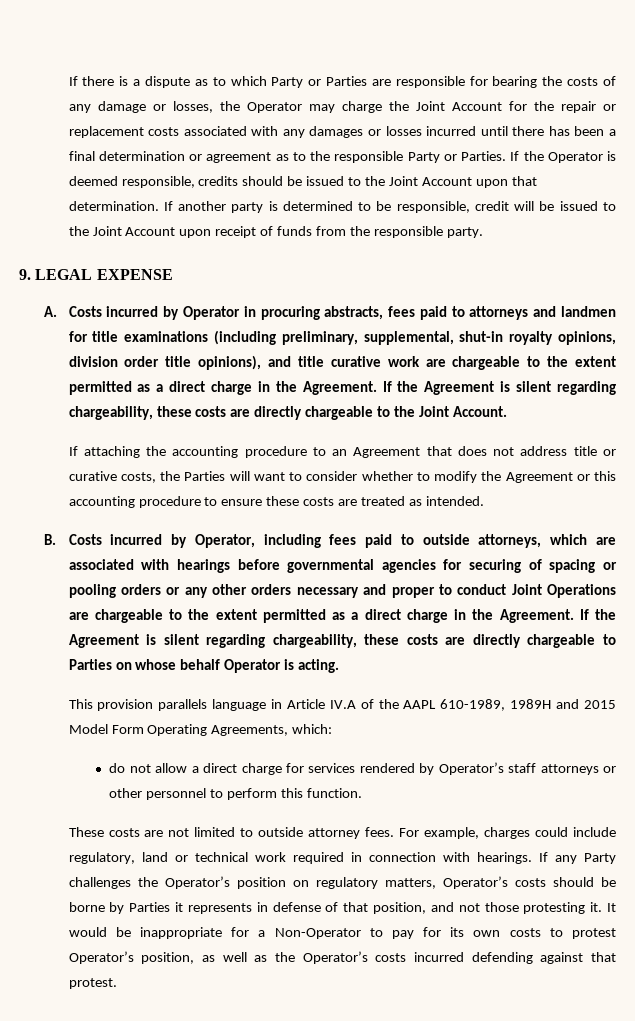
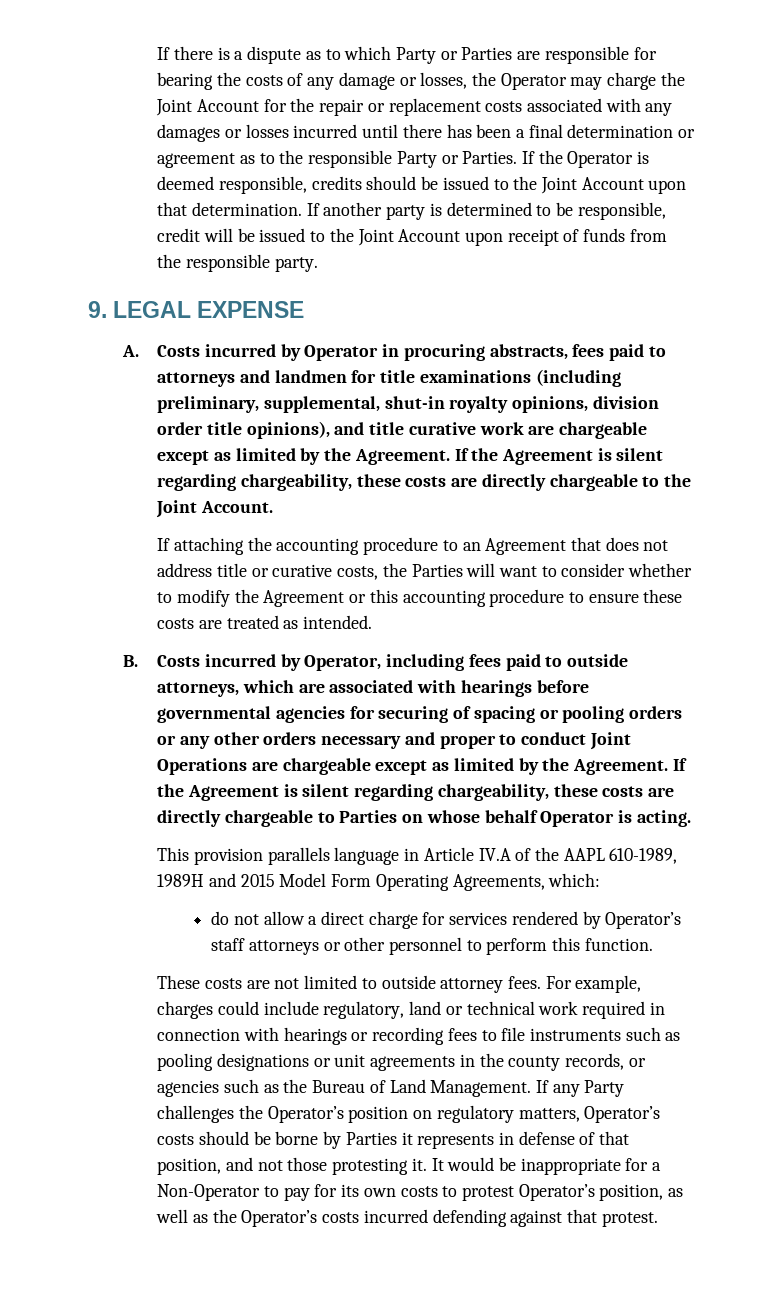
- A. Costs incurred by Operator in procuring abstracts, fees paid to attorneys and landmen for title examinations (including preliminary, supplemental, shut-in royalty opinions, division order title opinions), and title curative work are chargeable to the extent permitted as a direct charge in the Agreement.
+ A. Costs incurred by Operator in procuring abstracts, fees paid to attorneys and landmen for title examinations (including preliminary, supplemental, shut-in royalty opinions, division order title opinions), and title curative work are chargeable except as limited by the Agreement.
- B. Costs incurred by Operator, including fees paid to outside attorneys, which are associated with hearings before governmental agencies for securing of spacing or pooling orders or any other orders necessary and proper to conduct Joint Operations are chargeable to the extent permitted as a direct charge in the Agreement.
+ B. Costs incurred by Operator, including fees paid to outside attorneys, which are associated with hearings before governmental agencies for securing of spacing or pooling orders or any other orders necessary and proper to conduct Joint Operations are chargeable except as limited by the Agreement.
- For example, charges could include regulatory, land or technical work required in connection with hearings.
+ For example, charges could include regulatory, land or technical work required in connection with hearings or recording fees to file instruments such as pooling designations or unit agreements in the county records, or agencies such as the Bureau of Land Management.

